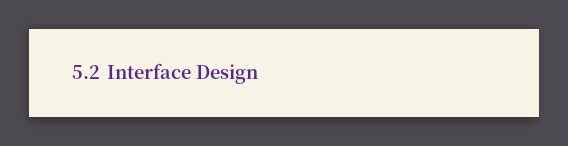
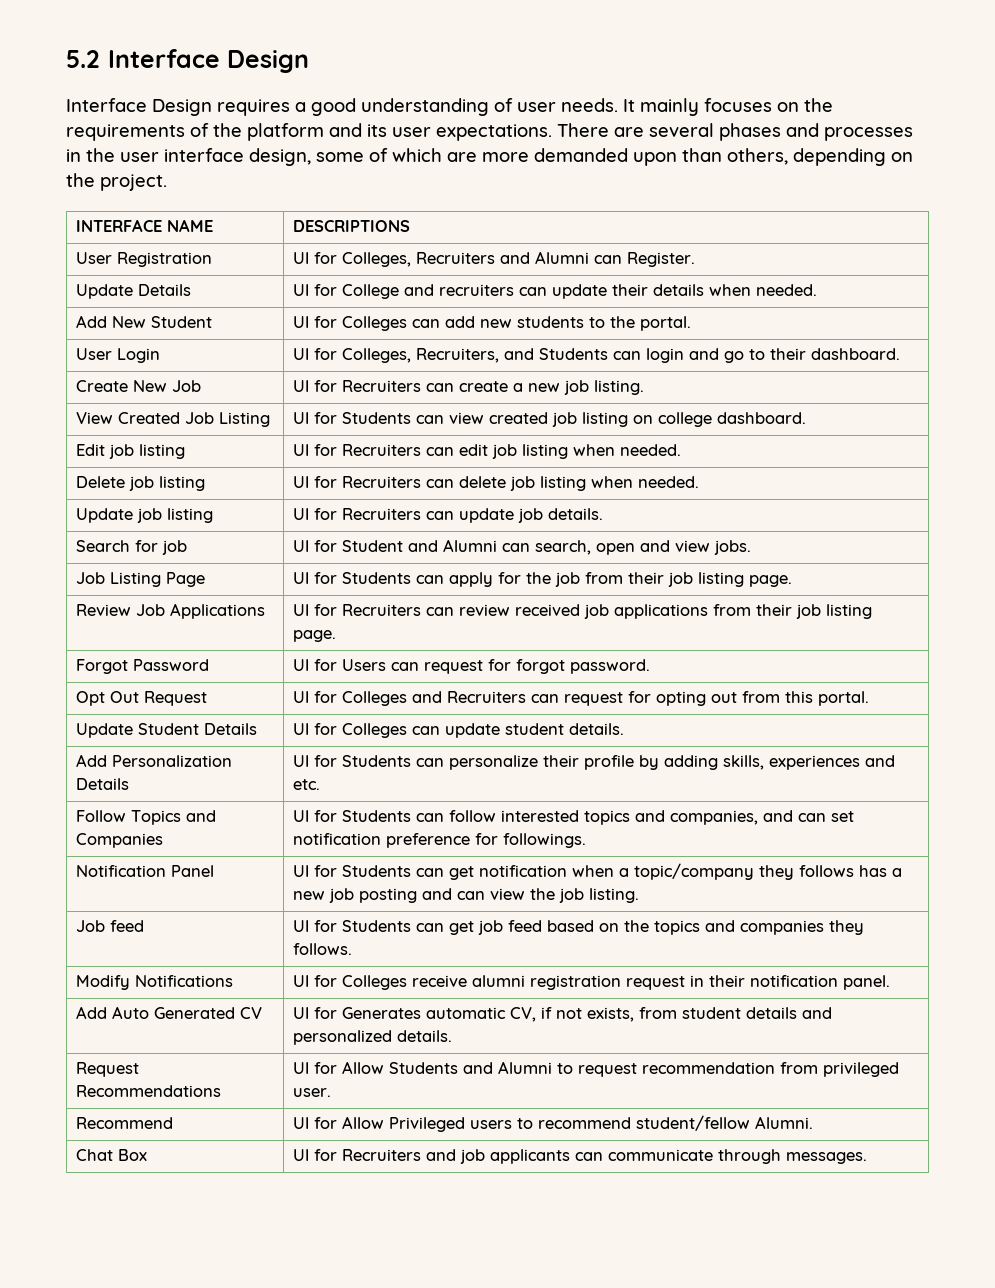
+ Interface Design requires a good understanding of user needs. It mainly focuses on the requirements of the platform and its user expectations. There are several phases and processes in the user interface design, some of which are more demanded upon than others, depending on the project.
+ INTERFACE NAME | DESCRIPTIONS
+ User Registration | UI for Colleges, Recruiters and Alumni can Register.
+ Update Details | UI for College and recruiters can update their details when needed.
+ Add New Student | UI for Colleges can add new students to the portal.
+ User Login | UI for Colleges, Recruiters, and Students can login and go to their dashboard.
+ Create New Job | UI for Recruiters can create a new job listing.
+ View Created Job Listing | UI for Students can view created job listing on college dashboard.
+ Edit job listing | UI for Recruiters can edit job listing when needed.
+ Delete job listing | UI for Recruiters can delete job listing when needed.
+ Update job listing | UI for Recruiters can update job details.
+ Search for job | UI for Student and Alumni can search, open and view jobs.
+ Job Listing Page | UI for Students can apply for the job from their job listing page.
+ Review Job Applications | UI for Recruiters can review received job applications from their job listing page.
+ Forgot Password | UI for Users can request for forgot password.
+ Opt Out Request | UI for Colleges and Recruiters can request for opting out from this portal.
+ Update Student Details | UI for Colleges can update student details.
+ Add Personalization Details | UI for Students can personalize their profile by adding skills, experiences and etc.
+ Follow Topics and Companies | UI for Students can follow interested topics and companies, and can set notification preference for followings.
+ Notification Panel | UI for Students can get notification when a topic/company they follows has a new job posting and can view the job listing.
+ Job feed | UI for Students can get job feed based on the topics and companies they follows.
+ Modify Notifications | UI for Colleges receive alumni registration request in their notification panel.
+ Add Auto Generated CV | UI for Generates automatic CV, if not exists, from student details and personalized details.
+ Request Recommendations | UI for Allow Students and Alumni to request recommendation from privileged user.
+ Recommend | UI for Allow Privileged users to recommend student/fellow Alumni.
+ Chat Box | UI for Recruiters and job applicants can communicate through messages.

